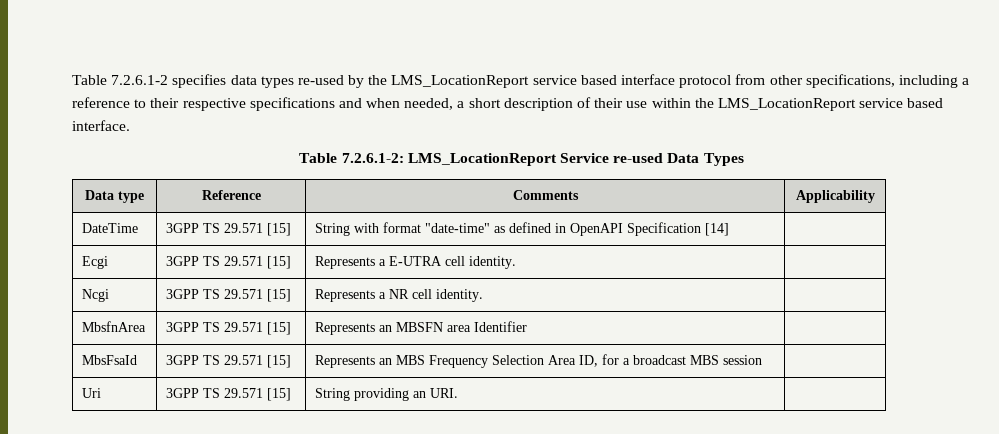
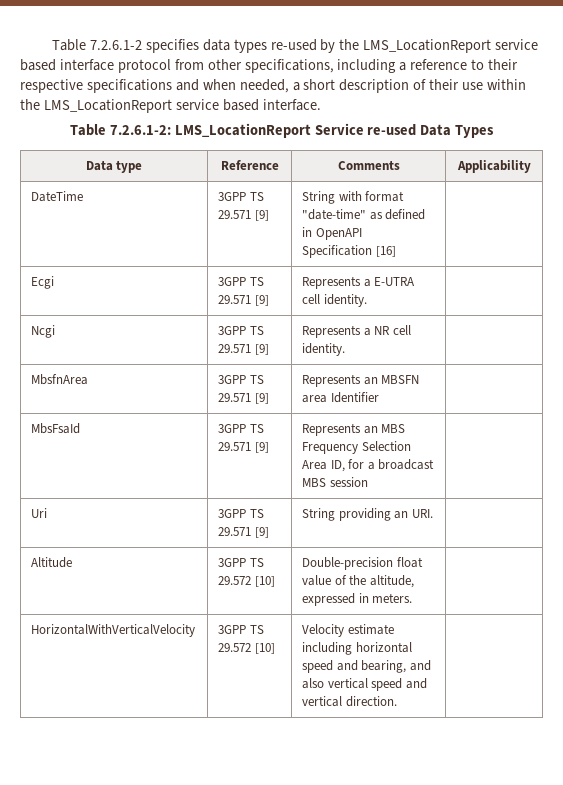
- DateTime | 3GPP TS 29.571 [15] | String with format "date-time" as defined in OpenAPI Specification [14] |
+ DateTime | 3GPP TS 29.571 [9] | String with format "date-time" as defined in OpenAPI Specification [16] |
- Ecgi | 3GPP TS 29.571 [15] | Represents a E-UTRA cell identity. |
+ Ecgi | 3GPP TS 29.571 [9] | Represents a E-UTRA cell identity. |
- Ncgi | 3GPP TS 29.571 [15] | Represents a NR cell identity. |
+ Ncgi | 3GPP TS 29.571 [9] | Represents a NR cell identity. |
- MbsfnArea | 3GPP TS 29.571 [15] | Represents an MBSFN area Identifier |
+ MbsfnArea | 3GPP TS 29.571 [9] | Represents an MBSFN area Identifier |
- MbsFsaId | 3GPP TS 29.571 [15] | Represents an MBS Frequency Selection Area ID, for a broadcast MBS session |
+ MbsFsaId | 3GPP TS 29.571 [9] | Represents an MBS Frequency Selection Area ID, for a broadcast MBS session |
- Uri | 3GPP TS 29.571 [15] | String providing an URI. |
+ Uri | 3GPP TS 29.571 [9] | String providing an URI. |
+ Altitude | 3GPP TS 29.572 [10] | Double-precision float value of the altitude, expressed in meters. |
+ HorizontalWithVerticalVelocity | 3GPP TS 29.572 [10] | Velocity estimate including horizontal speed and bearing, and also vertical speed and vertical direction. |

